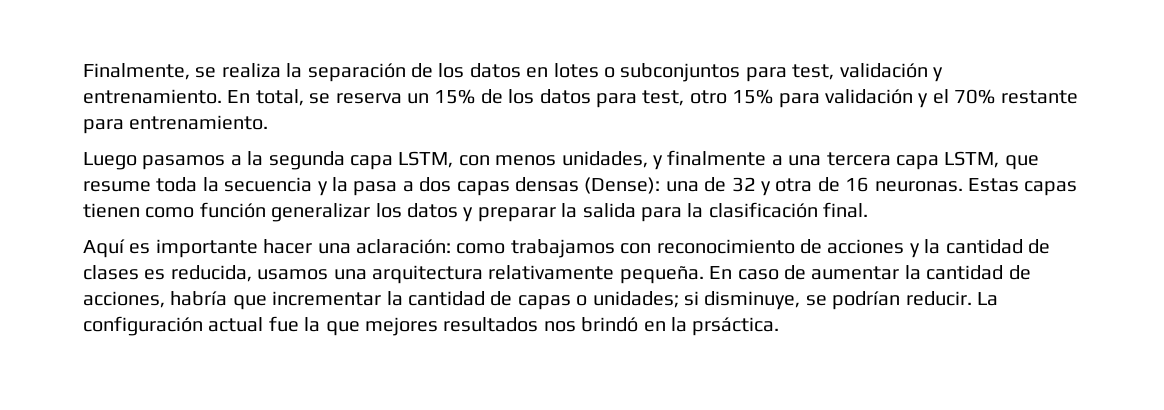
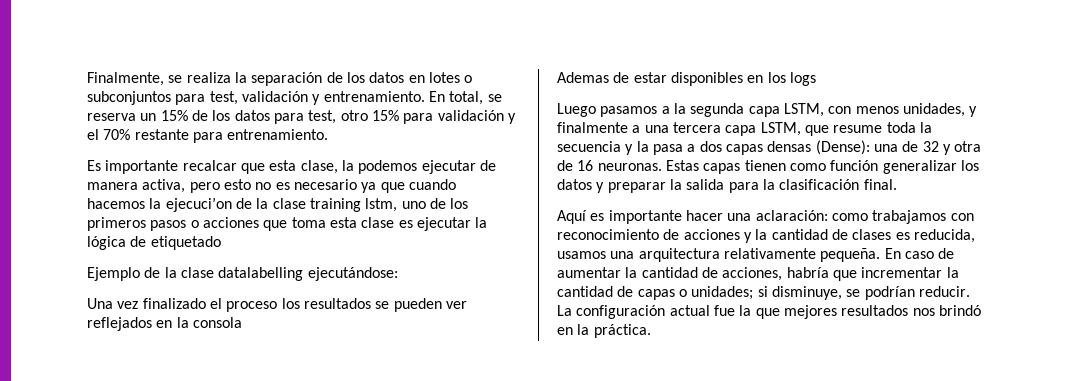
+ Es importante recalcar que esta clase, la podemos ejecutar de manera activa, pero esto no es necesario ya que cuando hacemos la ejecuci’on de la clase training lstm, uno de los primeros pasos o acciones que toma esta clase es ejecutar la lógica de etiquetado
+ Ejemplo de la clase datalabelling ejecutándose:
+ Una vez finalizado el proceso los resultados se pueden ver reflejados en la consola
+ Ademas de estar disponibles en los logs
- La configuración actual fue la que mejores resultados nos brindó en la prsáctica.
+ La configuración actual fue la que mejores resultados nos brindó en la práctica.

